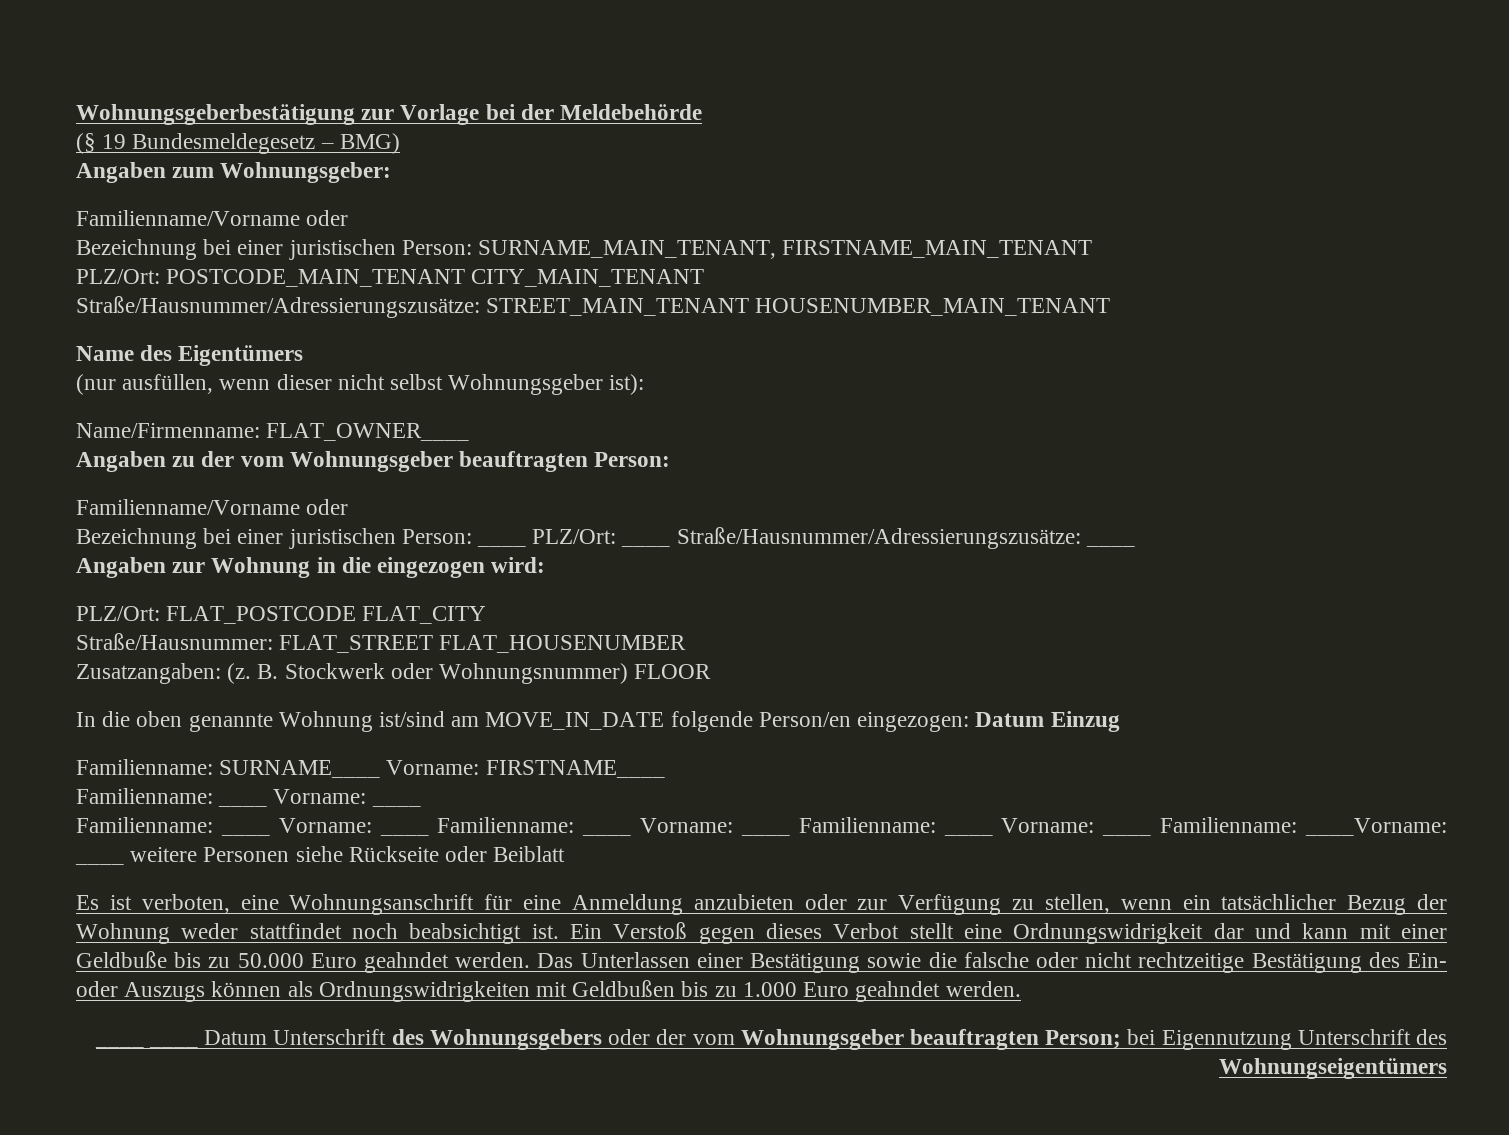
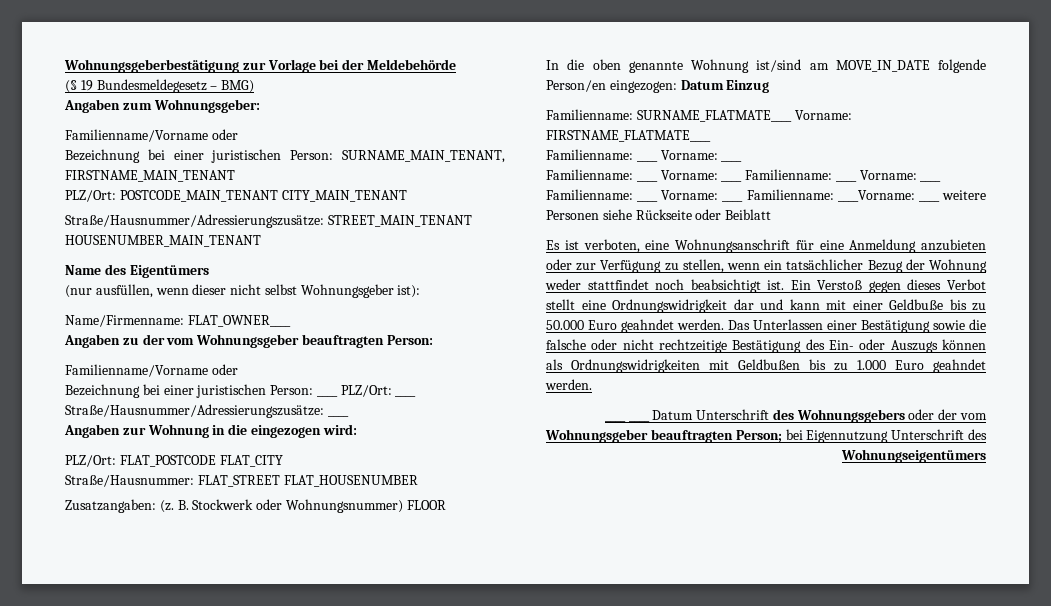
- Familienname: SURNAME____ Vorname: FIRSTNAME____
+ Familienname: SURNAME_FLATMATE____ Vorname: FIRSTNAME_FLATMATE____

